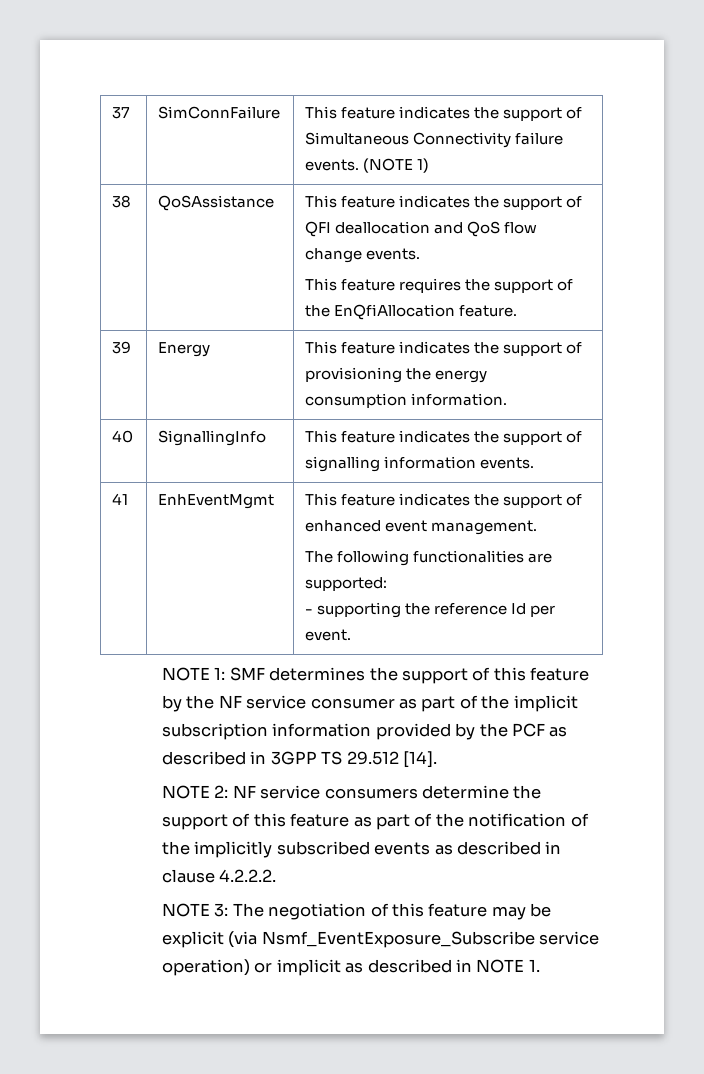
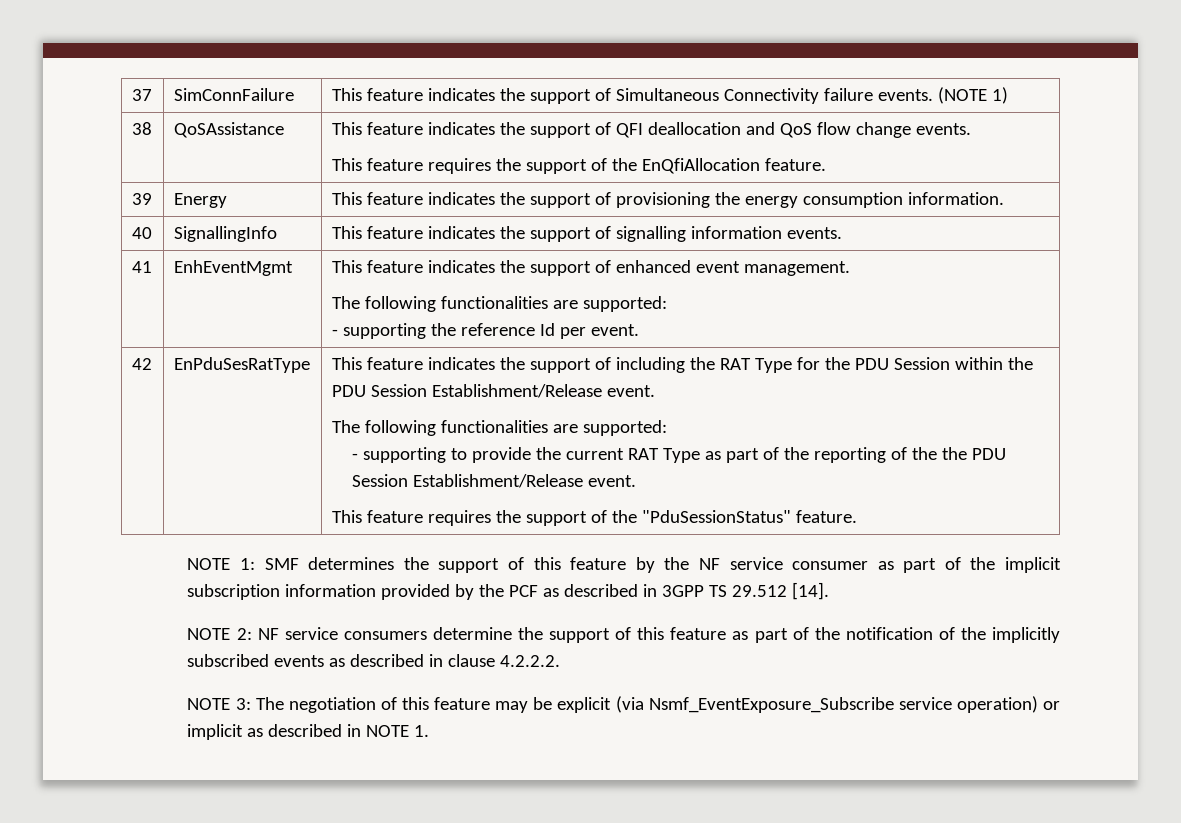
+ 42 | EnPduSesRatType | This feature indicates the support of including the RAT Type for the PDU Session within the PDU Session Establishment/Release event.
+ The following functionalities are supported:
+ - supporting to provide the current RAT Type as part of the reporting of the the PDU Session Establishment/Release event.
+ This feature requires the support of the "PduSessionStatus" feature.

